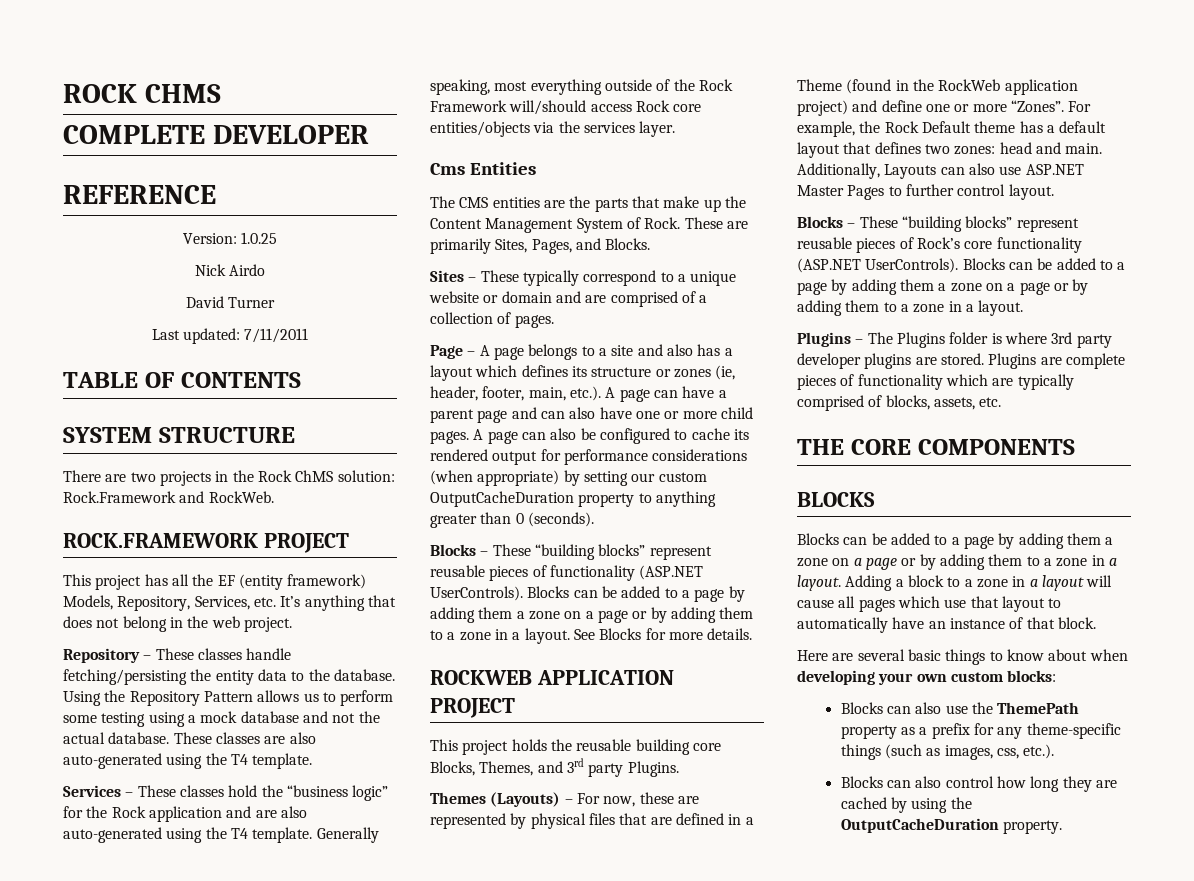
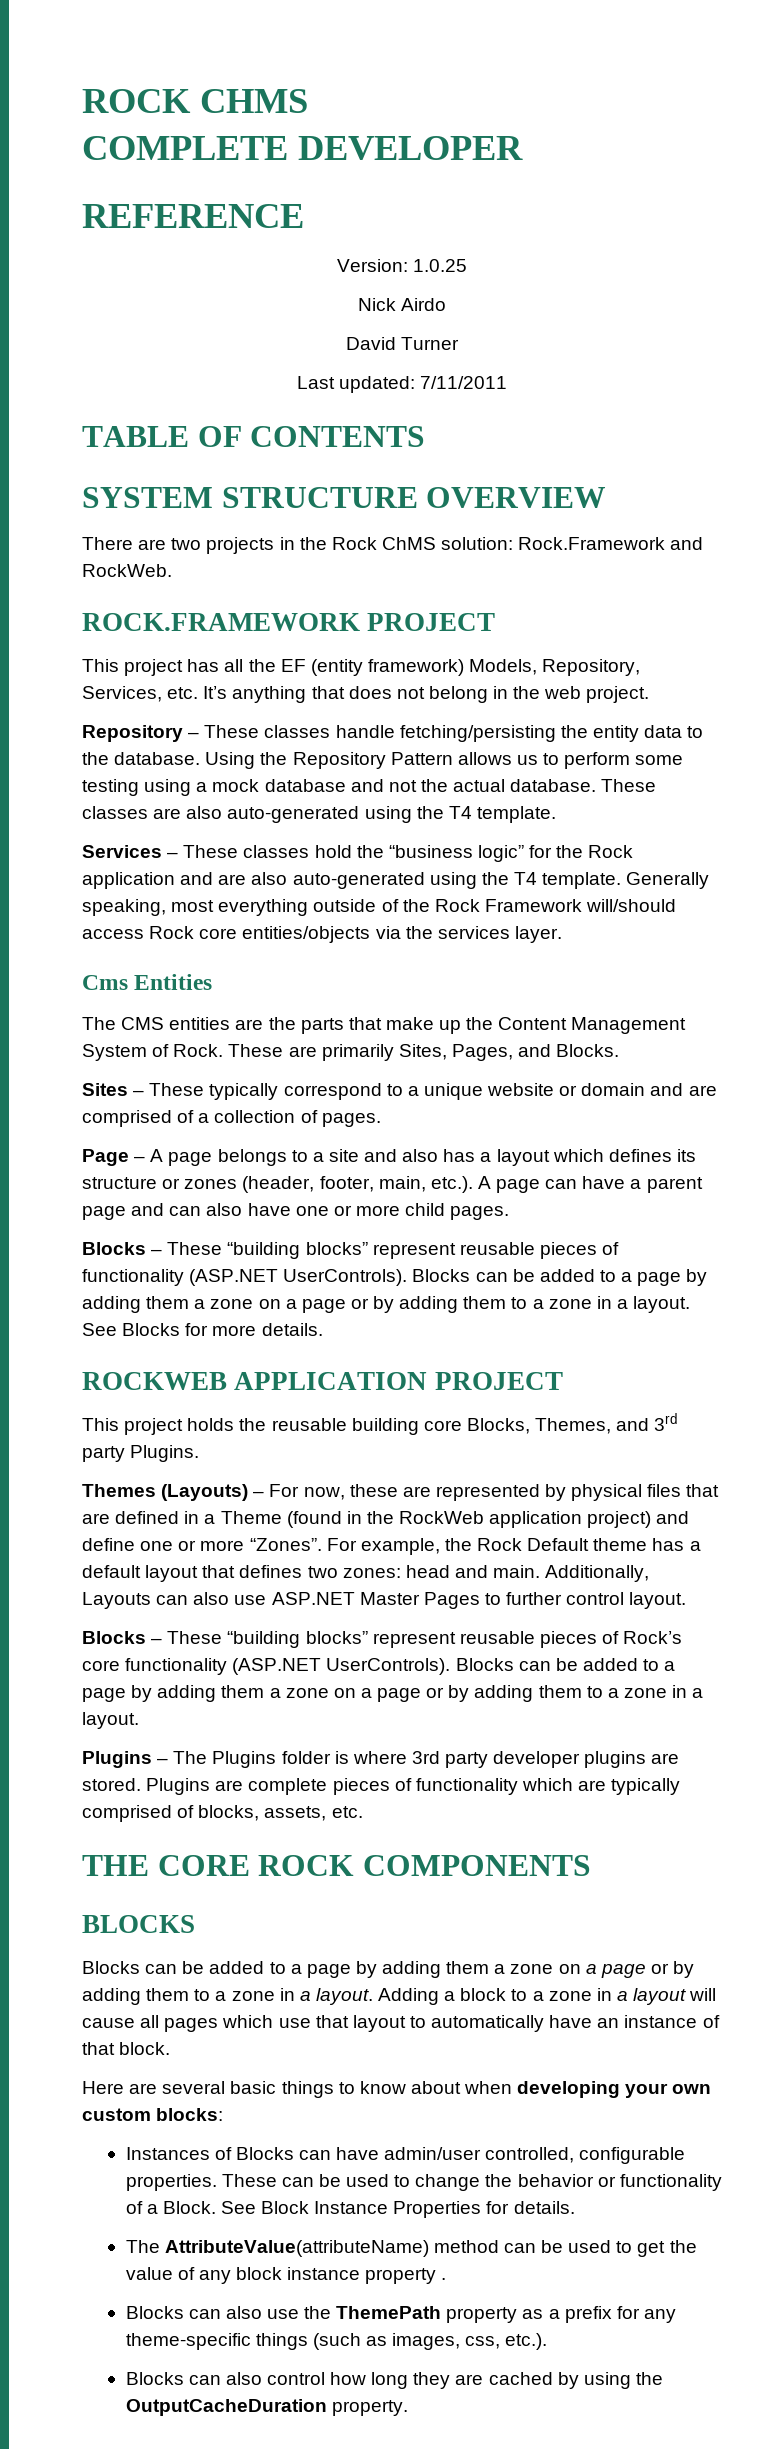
- SYSTEM STRUCTURE
+ SYSTEM STRUCTURE OVERVIEW
- Page – A page belongs to a site and also has a layout which defines its structure or zones (ie, header, footer, main, etc.). A page can have a parent page and can also have one or more child pages. A page can also be configured to cache its rendered output for performance considerations (when appropriate) by setting our custom OutputCacheDuration property to anything greater than 0 (seconds).
+ Page – A page belongs to a site and also has a layout which defines its structure or zones (header, footer, main, etc.). A page can have a parent page and can also have one or more child pages.
- THE CORE COMPONENTS
+ THE CORE ROCK COMPONENTS
+ Instances of Blocks can have admin/user controlled, configurable properties. These can be used to change the behavior or functionality of a Block. See Block Instance Properties for details.
+ The AttributeValue(attributeName) method can be used to get the value of any block instance property .

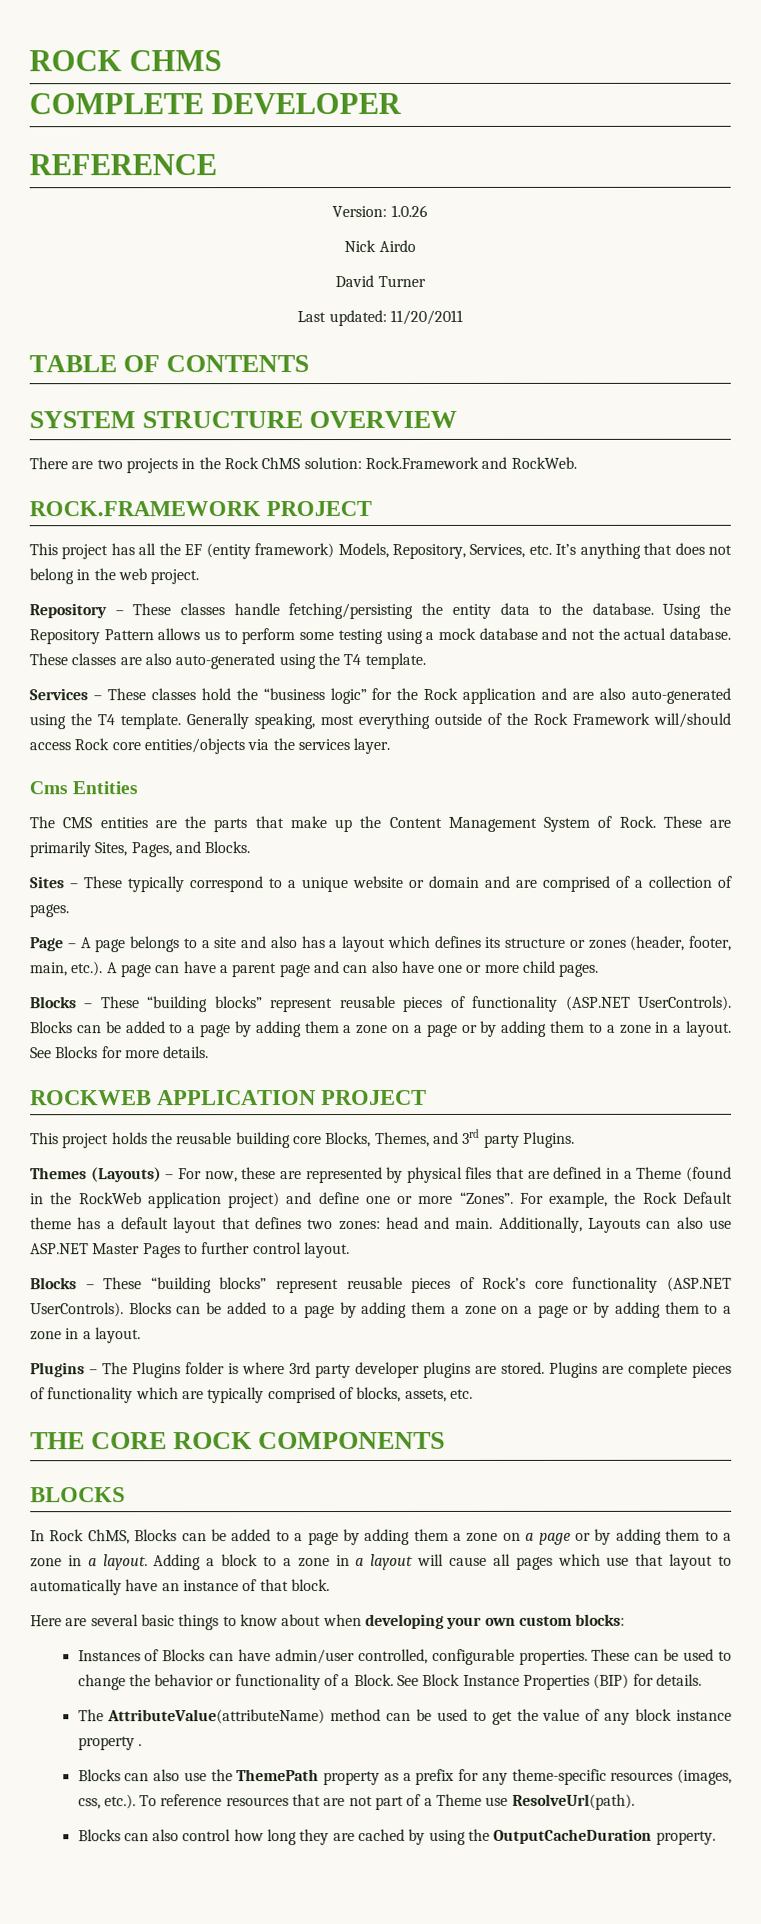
- Version: 1.0.25
+ Version: 1.0.26
- Last updated: 7/11/2011
+ Last updated: 11/20/2011
  BLOCKS
- Blocks can be added to a page by adding them a zone on a page or by adding them to a zone in a layout.
+ In Rock ChMS, Blocks can be added to a page by adding them a zone on a page or by adding them to a zone in a layout.
- See Block Instance Properties for details.
+ See Block Instance Properties (BIP) for details.
- Blocks can also use the ThemePath property as a prefix for any theme-specific things (such as images, css, etc.).
+ Blocks can also use the ThemePath property as a prefix for any theme-specific resources (images, css, etc.). To reference resources that are not part of a Theme use ResolveUrl(path).

